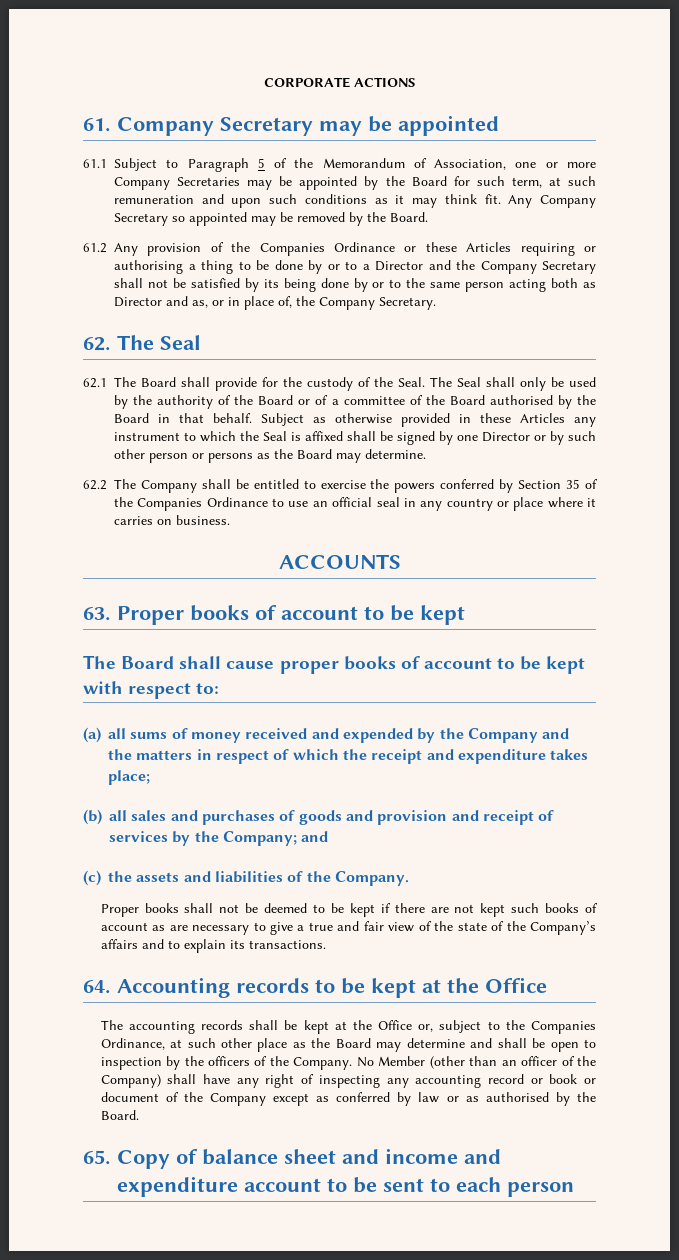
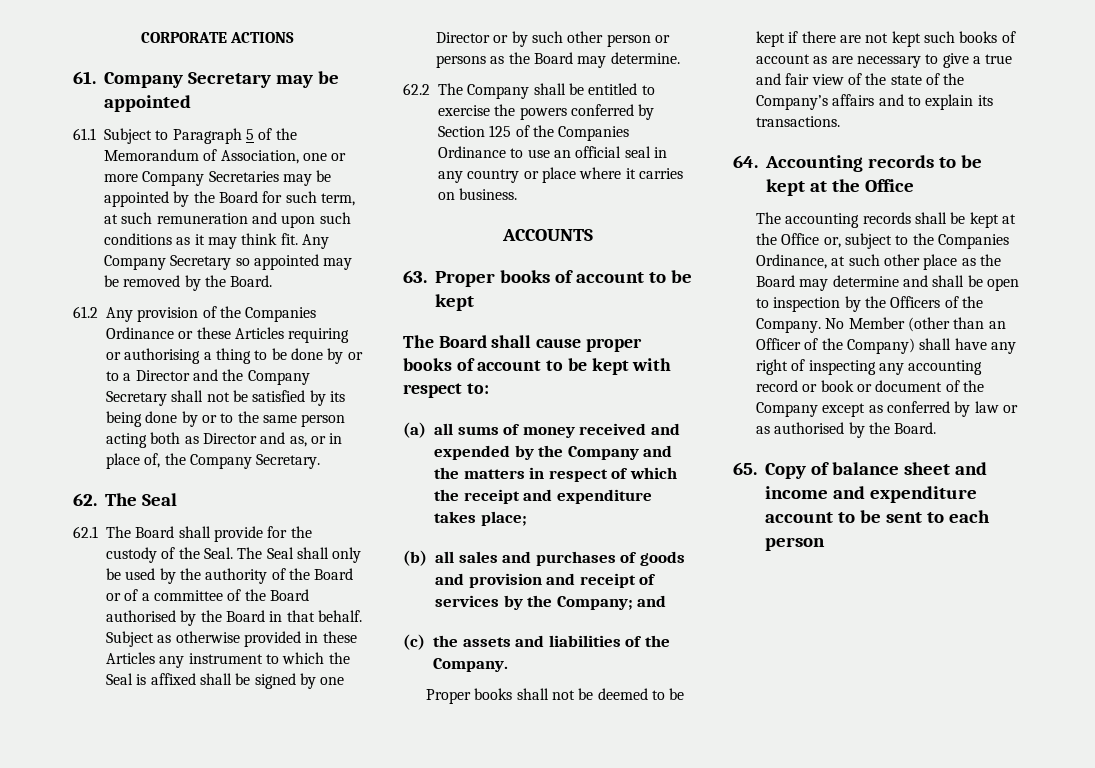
- 62.2 The Company shall be entitled to exercise the powers conferred by Section 35 of the Companies Ordinance to use an official seal in any country or place where it carries on business.
+ 62.2 The Company shall be entitled to exercise the powers conferred by Section 125 of the Companies Ordinance to use an official seal in any country or place where it carries on business.
- The accounting records shall be kept at the Office or, subject to the Companies Ordinance, at such other place as the Board may determine and shall be open to inspection by the officers of the Company.
+ The accounting records shall be kept at the Office or, subject to the Companies Ordinance, at such other place as the Board may determine and shall be open to inspection by the Officers of the Company.
- No Member (other than an officer of the Company) shall have any right of inspecting any accounting record or book or document of the Company except as conferred by law or as authorised by the Board.
+ No Member (other than an Officer of the Company) shall have any right of inspecting any accounting record or book or document of the Company except as conferred by law or as authorised by the Board.

